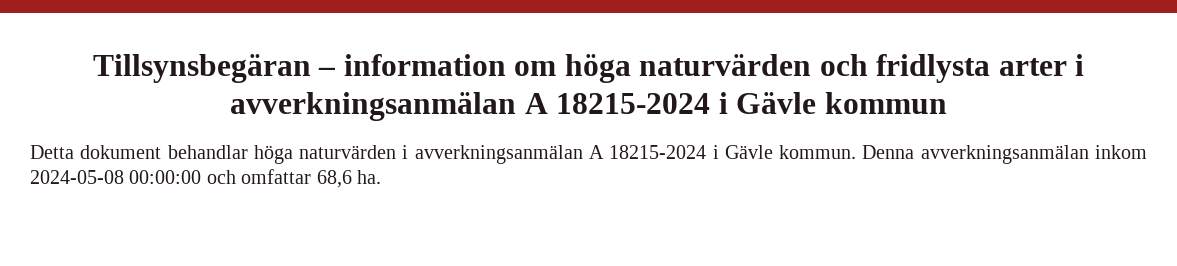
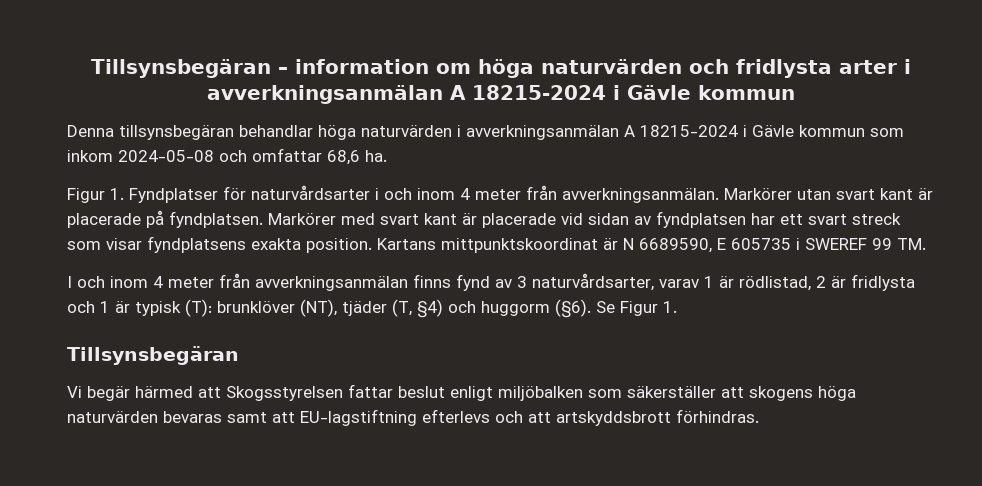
- Detta dokument behandlar höga naturvärden i avverkningsanmälan A 18215-2024 i Gävle kommun. Denna avverkningsanmälan inkom 2024-05-08 00:00:00 och omfattar 68,6 ha.
+ Denna tillsynsbegäran behandlar höga naturvärden i avverkningsanmälan A 18215-2024 i Gävle kommun som inkom 2024-05-08 och omfattar 68,6 ha.
+ Figur 1. Fyndplatser för naturvårdsarter i och inom 4 meter från avverkningsanmälan. Markörer utan svart kant är placerade på fyndplatsen. Markörer med svart kant är placerade vid sidan av fyndplatsen har ett svart streck som visar fyndplatsens exakta position. Kartans mittpunktskoordinat är N 6689590, E 605735 i SWEREF 99 TM.
+ I och inom 4 meter från avverkningsanmälan finns fynd av 3 naturvårdsarter, varav 1 är rödlistad, 2 är fridlysta och 1 är typisk (T): brunklöver (NT), tjäder (T, §4) och huggorm (§6). Se Figur 1.
+ Tillsynsbegäran
+ Vi begär härmed att Skogsstyrelsen fattar beslut enligt miljöbalken som säkerställer att skogens höga naturvärden bevaras samt att EU-lagstiftning efterlevs och att artskyddsbrott förhindras.

